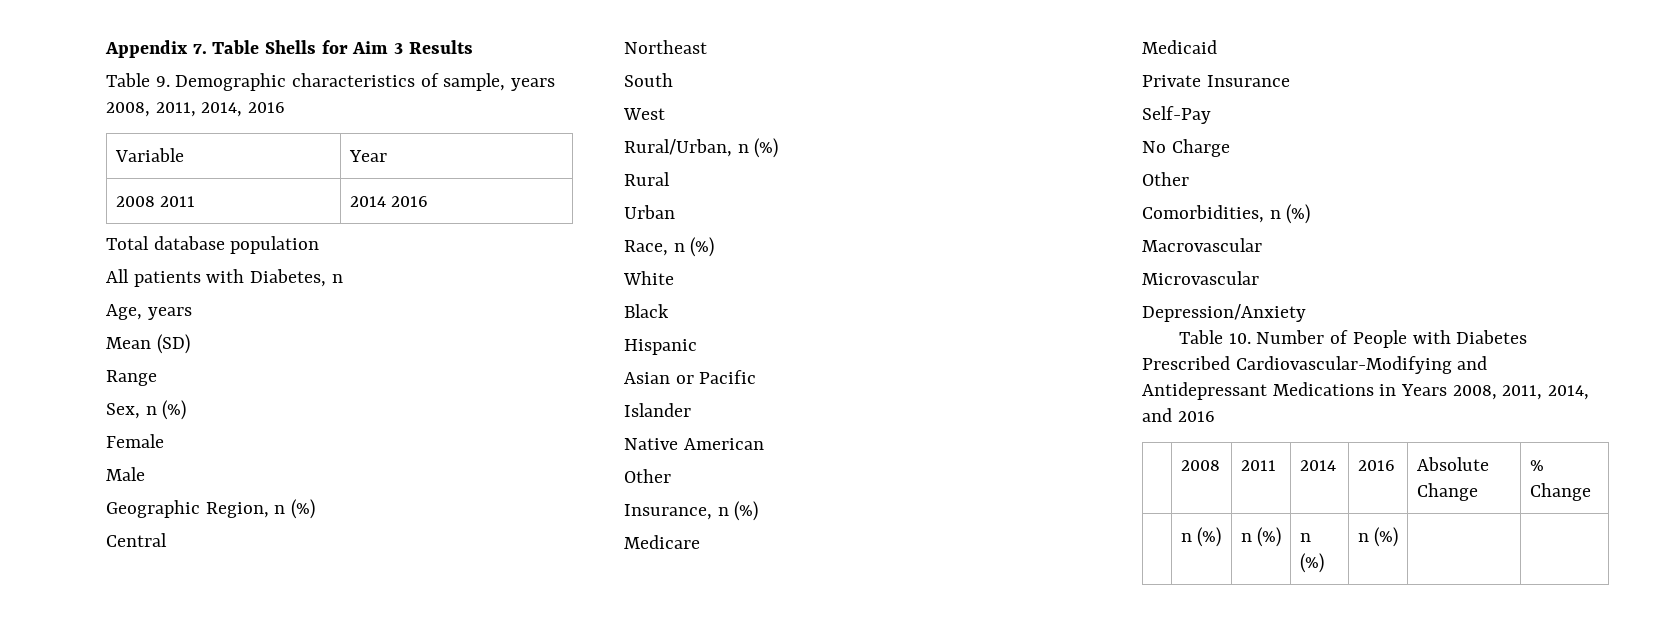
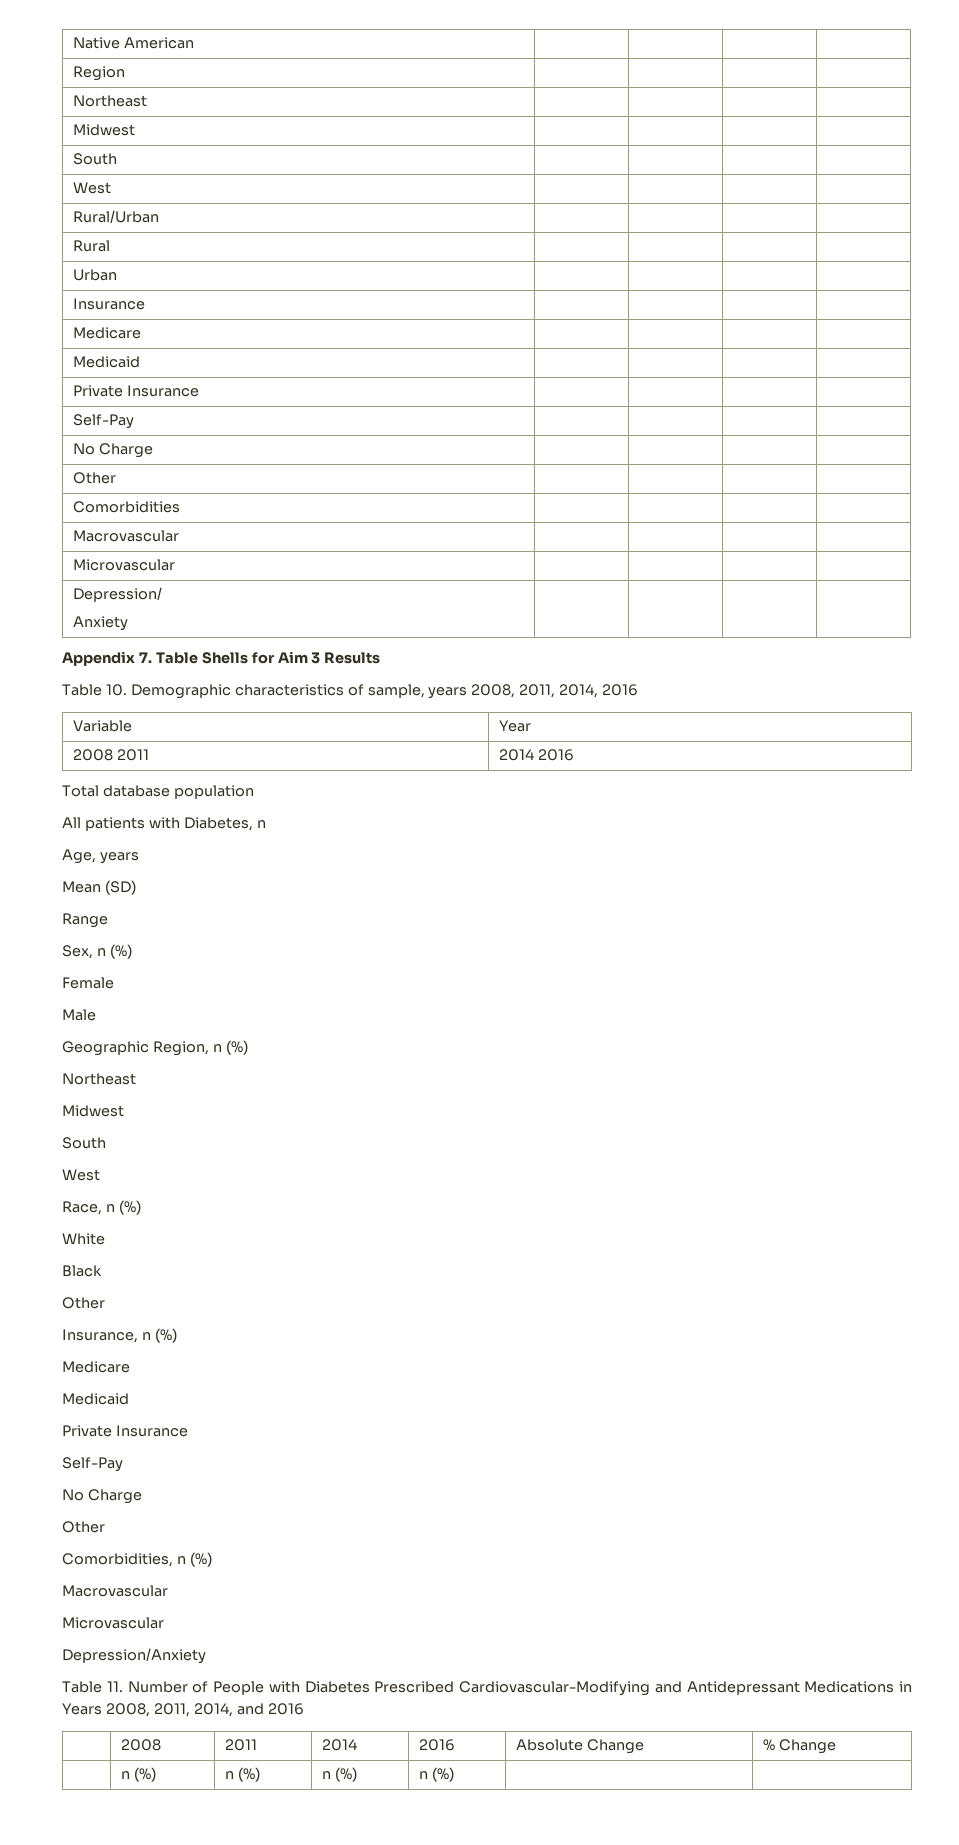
+ Native American | | | |
+ Region | | | |
+ Northeast | | | |
+ Midwest | | | |
+ South | | | |
+ West | | | |
+ Rural/Urban | | | |
+ Rural | | | |
+ Urban | | | |
+ Insurance | | | |
+ Medicare | | | |
+ Medicaid | | | |
+ Private Insurance | | | |
+ Self-Pay | | | |
+ No Charge | | | |
+ Other | | | |
+ Comorbidities | | | |
+ Macrovascular | | | |
+ Microvascular | | | |
+ Depression/
+ Anxiety | | | |
- Table 9. Demographic characteristics of sample, years 2008, 2011, 2014, 2016
+ Table 10. Demographic characteristics of sample, years 2008, 2011, 2014, 2016
  Geographic Region, n (%)
- Central
  Northeast
+ Midwest
- Rural/Urban, n (%)
- Rural
- Urban
- Hispanic
- Asian or Pacific
- Islander
- Native American
- Table 10. Number of People with Diabetes Prescribed Cardiovascular-Modifying and Antidepressant Medications in Years 2008, 2011, 2014, and 2016
+ Table 11. Number of People with Diabetes Prescribed Cardiovascular-Modifying and Antidepressant Medications in Years 2008, 2011, 2014, and 2016

